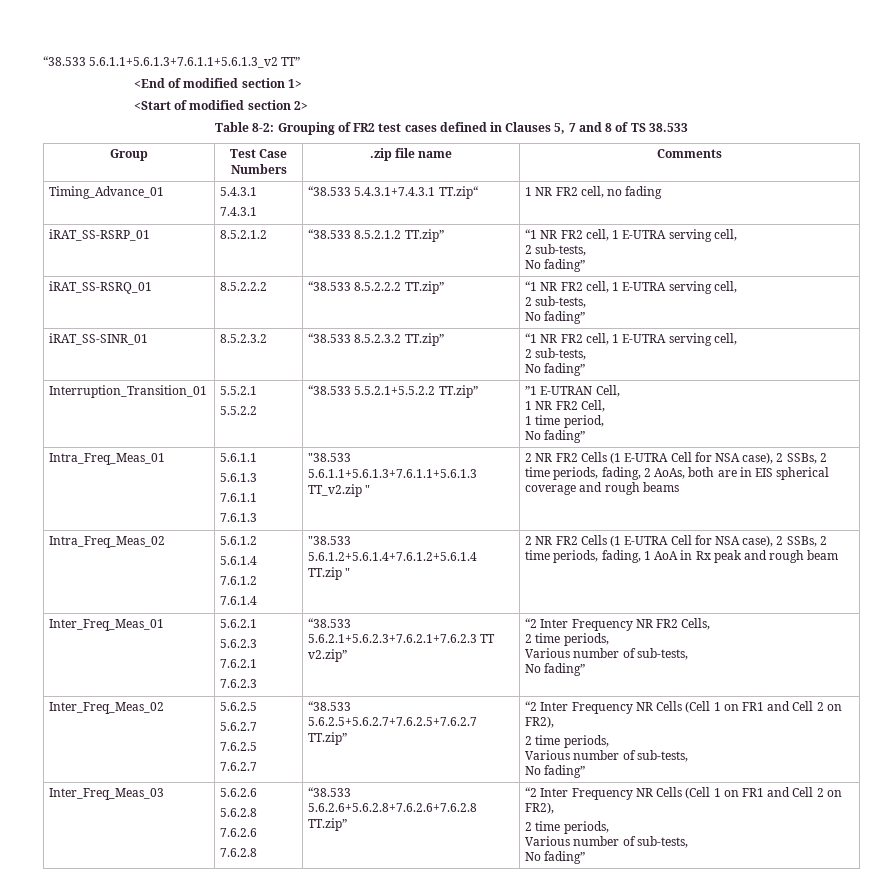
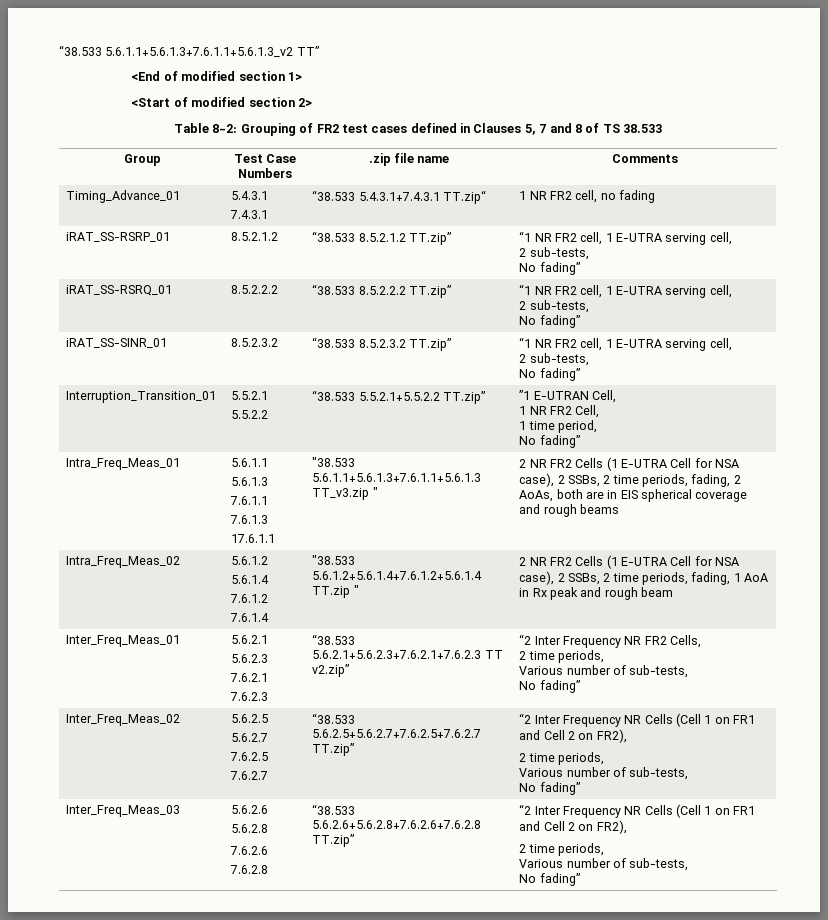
  Intra_Freq_Meas_01 | 5.6.1.1
  5.6.1.3
  7.6.1.1
- 7.6.1.3 | "38.533 5.6.1.1+5.6.1.3+7.6.1.1+5.6.1.3 TT_v2.zip " | 2 NR FR2 Cells (1 E-UTRA Cell for NSA case), 2 SSBs, 2 time periods, fading, 2 AoAs, both are in EIS spherical coverage and rough beams
+ 7.6.1.3
+ 17.6.1.1 | "38.533 5.6.1.1+5.6.1.3+7.6.1.1+5.6.1.3 TT_v3.zip " | 2 NR FR2 Cells (1 E-UTRA Cell for NSA case), 2 SSBs, 2 time periods, fading, 2 AoAs, both are in EIS spherical coverage and rough beams

